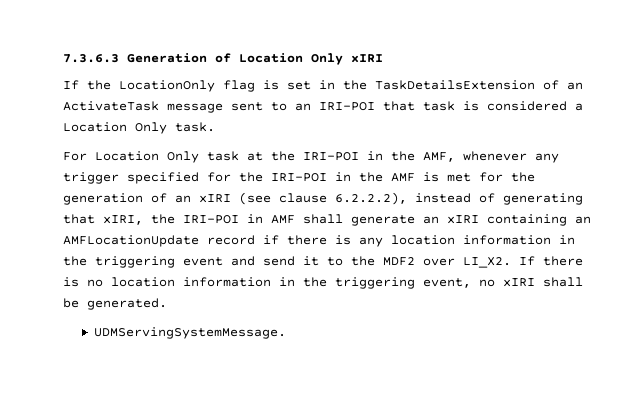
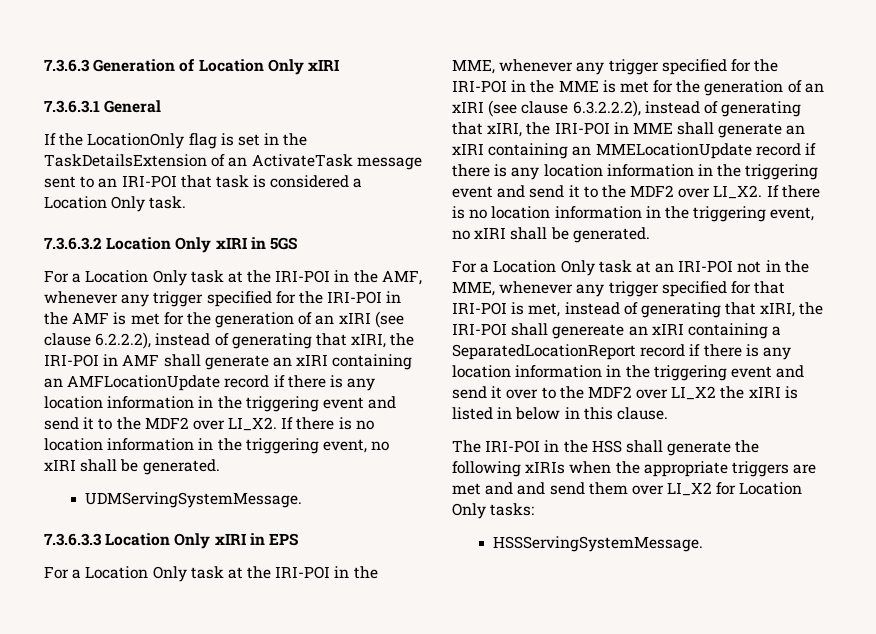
+ 7.3.6.3.1 General
- For Location Only task at the IRI-POI in the AMF, whenever any trigger specified for the IRI-POI in the AMF is met for the generation of an xIRI (see clause 6.2.2.2), instead of generating that xIRI, the IRI-POI in AMF shall generate an xIRI containing an AMFLocationUpdate record if there is any location information in the triggering event and send it to the MDF2 over LI_X2.
+ 7.3.6.3.2 Location Only xIRI in 5GS
+ For a Location Only task at the IRI-POI in the AMF, whenever any trigger specified for the IRI-POI in the AMF is met for the generation of an xIRI (see clause 6.2.2.2), instead of generating that xIRI, the IRI-POI in AMF shall generate an xIRI containing an AMFLocationUpdate record if there is any location information in the triggering event and send it to the MDF2 over LI_X2.
+ 7.3.6.3.3 Location Only xIRI in EPS
+ For a Location Only task at the IRI-POI in the MME, whenever any trigger specified for the IRI-POI in the MME is met for the generation of an xIRI (see clause 6.3.2.2.2), instead of generating that xIRI, the IRI-POI in MME shall generate an xIRI containing an MMELocationUpdate record if there is any location information in the triggering event and send it to the MDF2 over LI_X2. If there is no location information in the triggering event, no xIRI shall be generated.
+ For a Location Only task at an IRI-POI not in the MME, whenever any trigger specified for that IRI-POI is met, instead of generating that xIRI, the IRI-POI shall genereate an xIRI containing a SeparatedLocationReport record if there is any location information in the triggering event and send it over to the MDF2 over LI_X2 the xIRI is listed in below in this clause.
+ The IRI-POI in the HSS shall generate the following xIRIs when the appropriate triggers are met and and send them over LI_X2 for Location Only tasks:
+ HSSServingSystemMessage.

